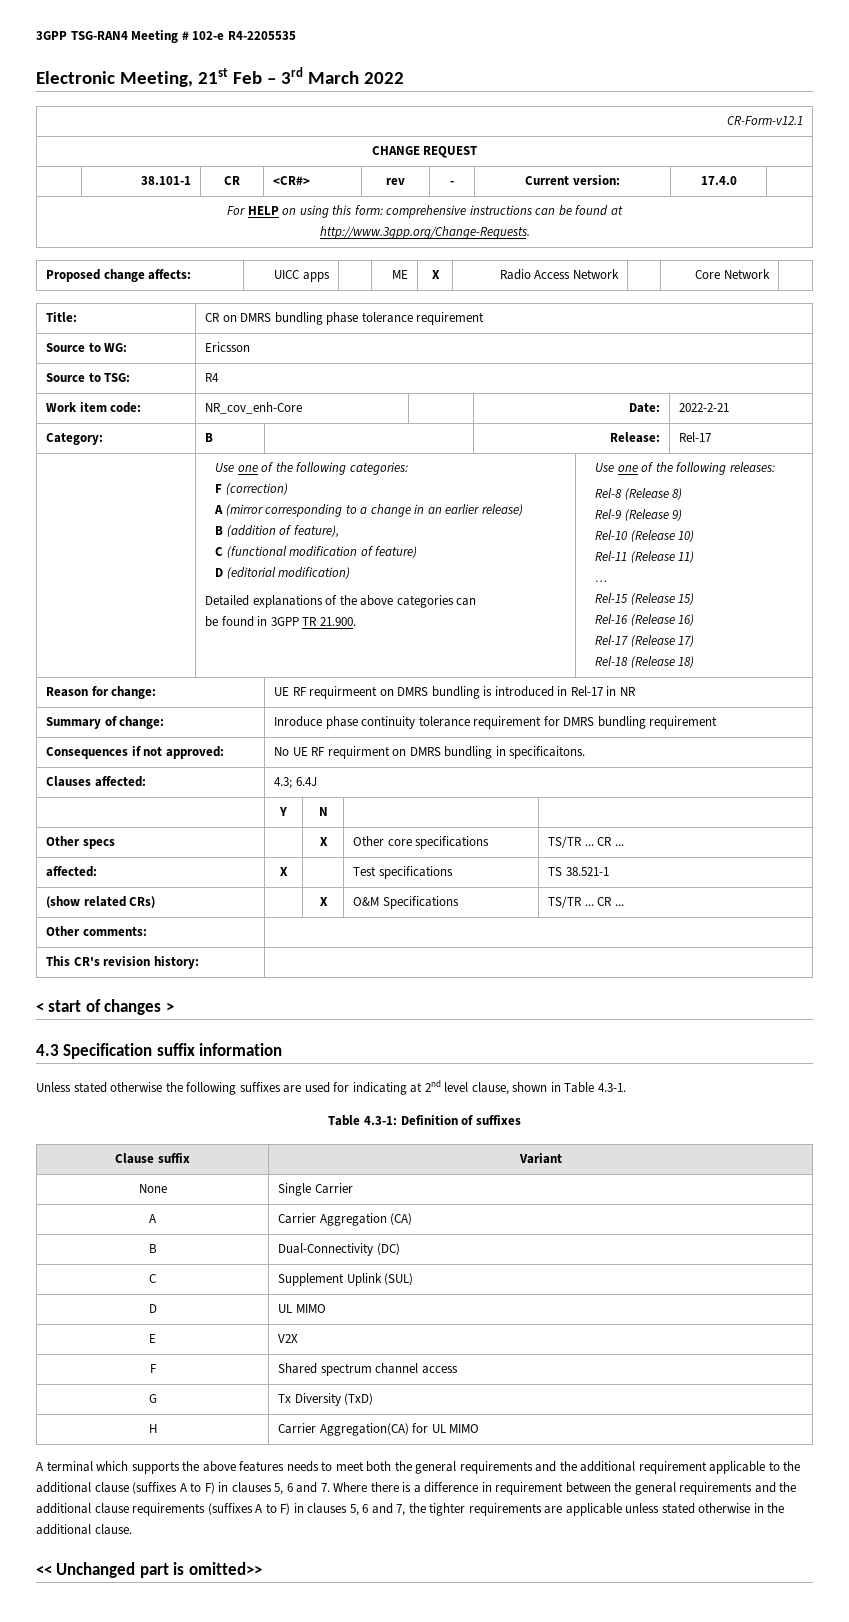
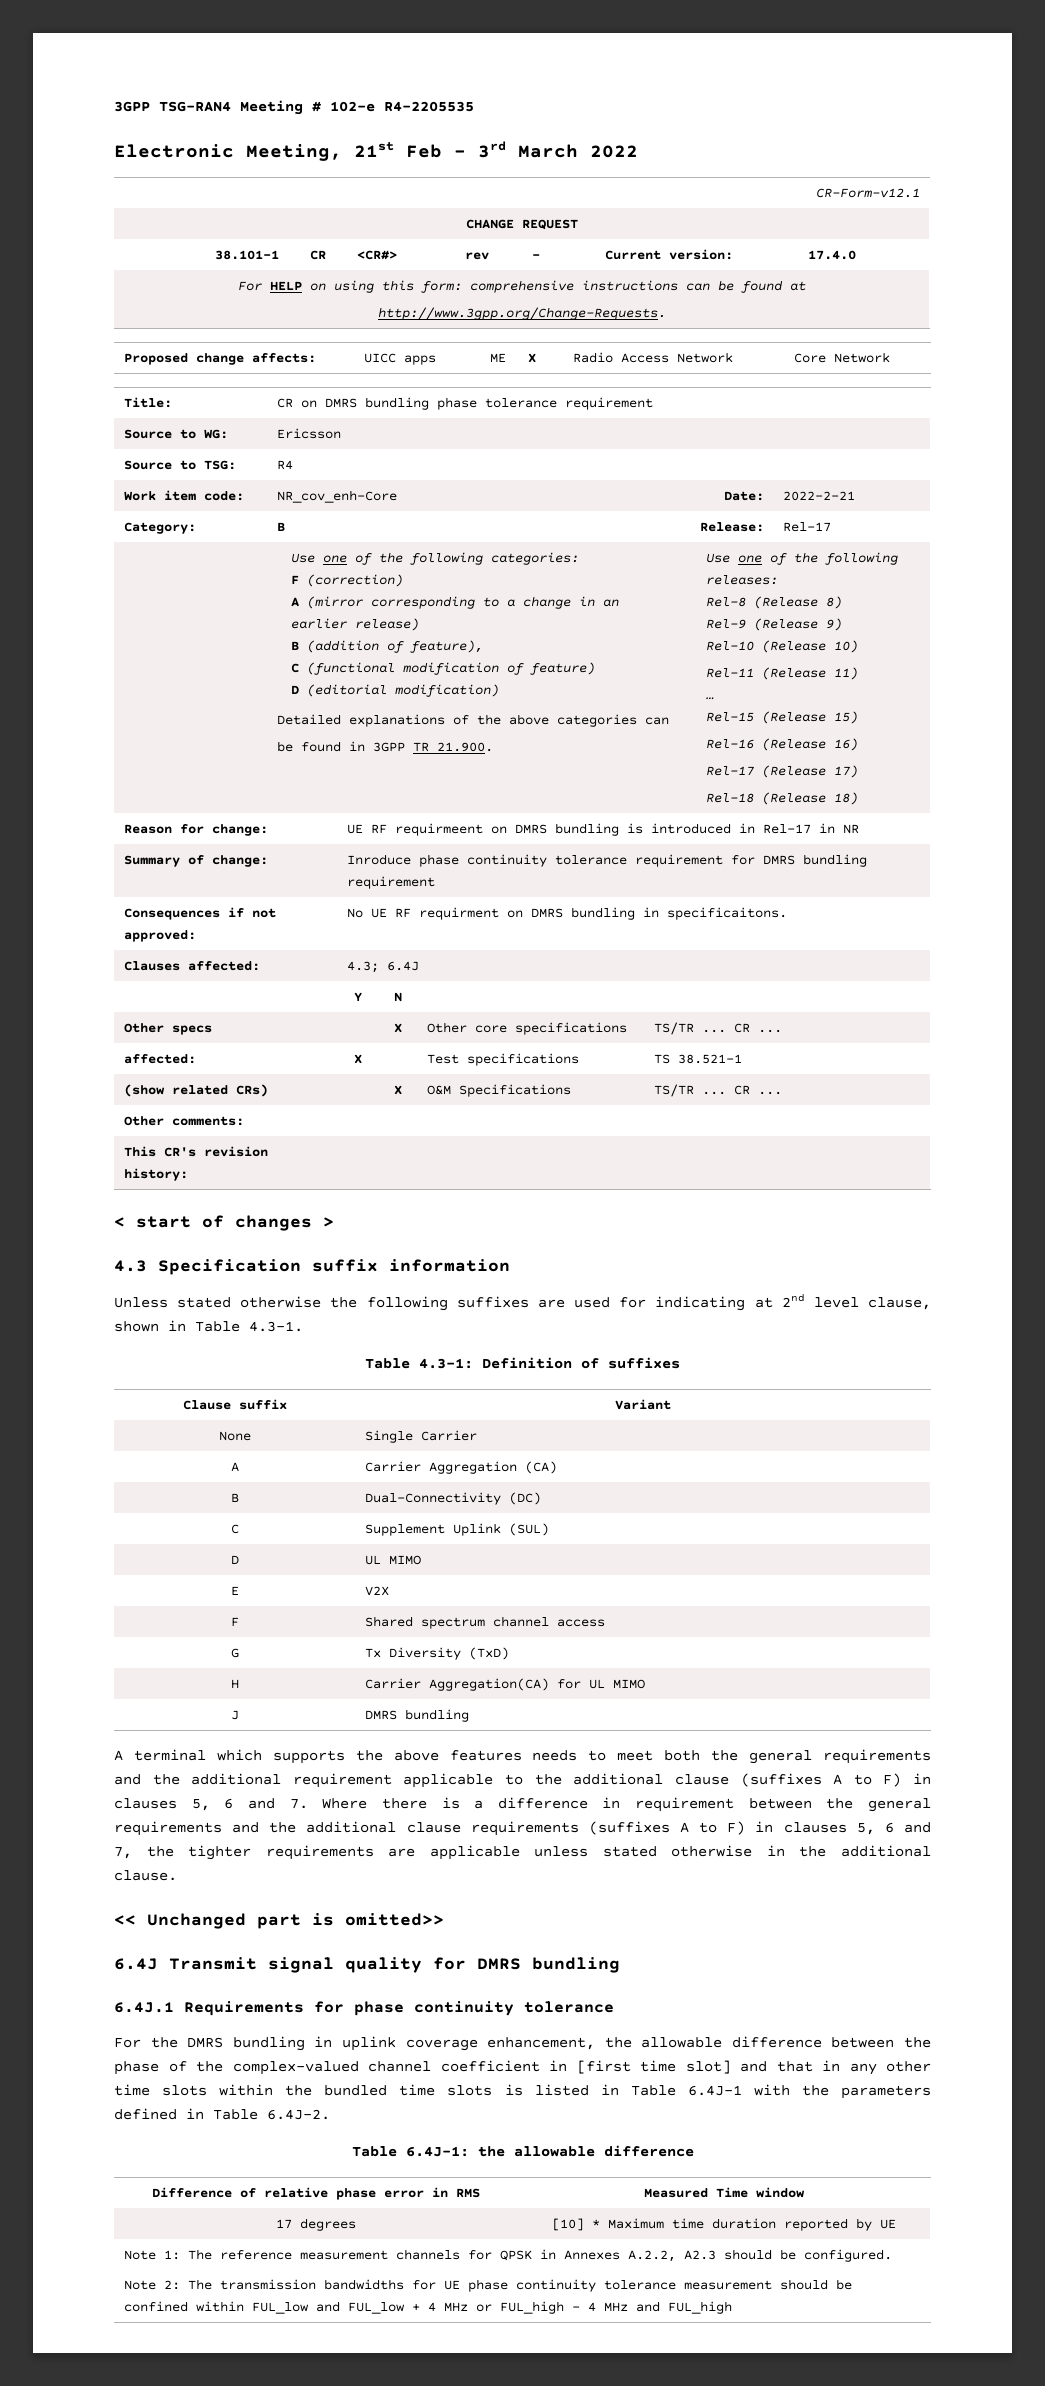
+ J | DMRS bundling
+ 6.4J Transmit signal quality for DMRS bundling
+ 6.4J.1 Requirements for phase continuity tolerance
+ For the DMRS bundling in uplink coverage enhancement, the allowable difference between the phase of the complex-valued channel coefficient in [first time slot] and that in any other time slots within the bundled time slots is listed in Table 6.4J-1 with the parameters defined in Table 6.4J-2.
+ Table 6.4J-1: the allowable difference
+ Difference of relative phase error in RMS | Measured Time window
+ 17 degrees | [10] * Maximum time duration reported by UE
+ Note 1: The reference measurement channels for QPSK in Annexes A.2.2, A2.3 should be configured.
+ Note 2: The transmission bandwidths for UE phase continuity tolerance measurement should be confined within FUL_low and FUL_low + 4 MHz or FUL_high – 4 MHz and FUL_high

